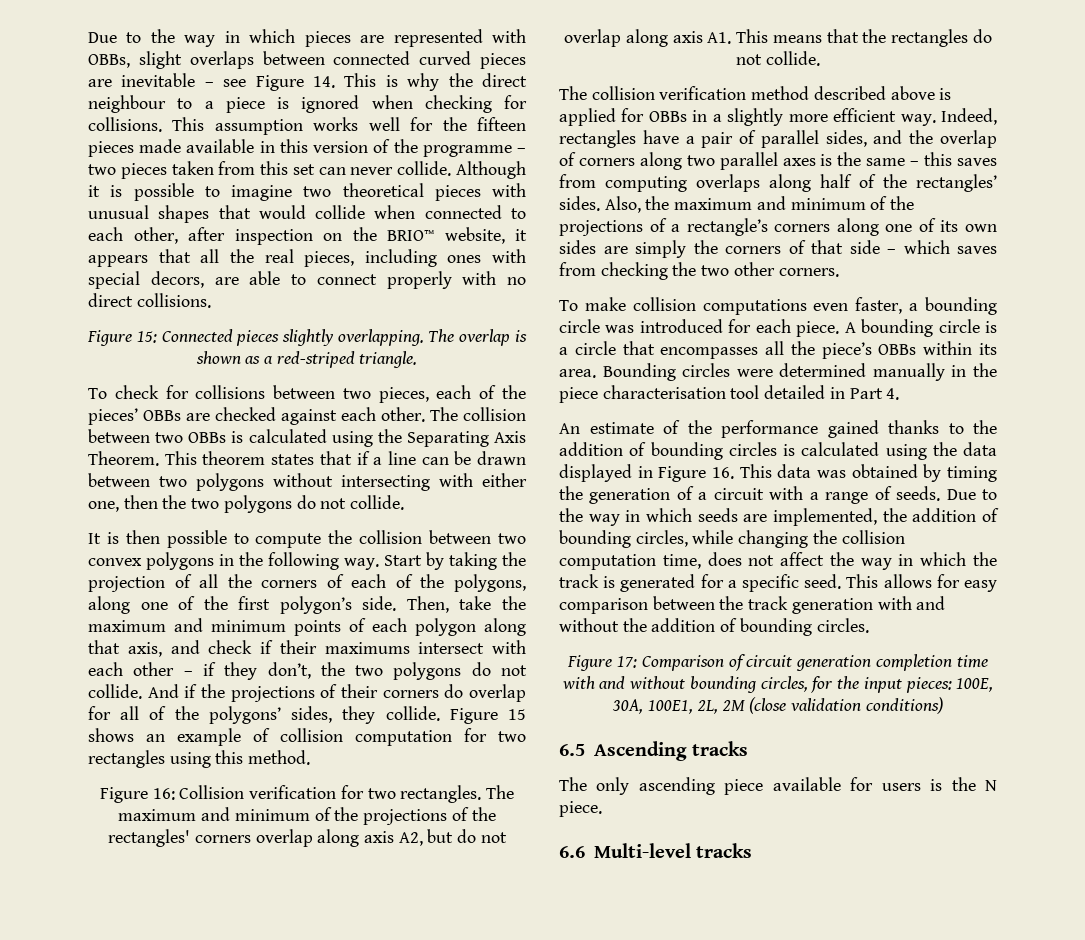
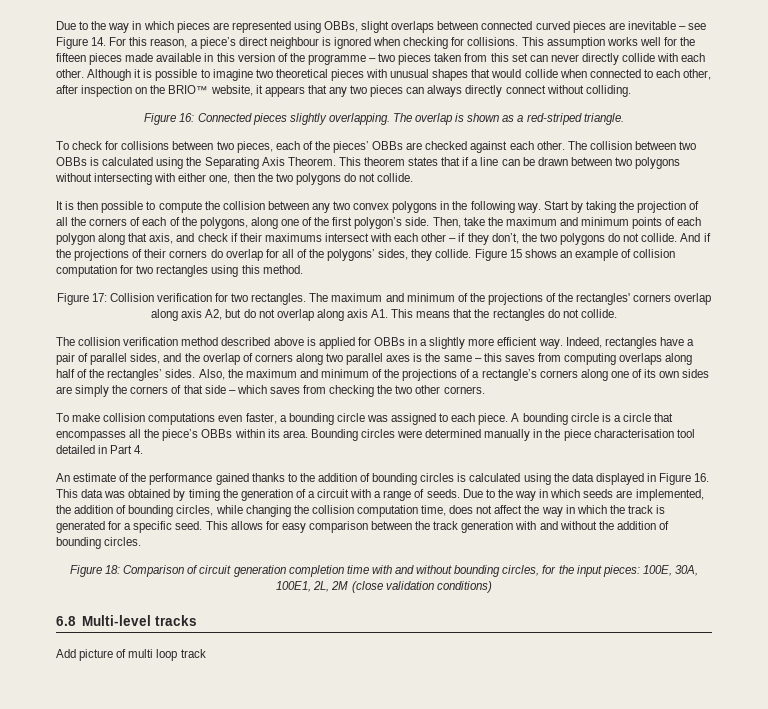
- Due to the way in which pieces are represented with OBBs, slight overlaps between connected curved pieces are inevitable – see Figure 14. This is why the direct neighbour to a piece is ignored when checking for collisions.
+ Due to the way in which pieces are represented using OBBs, slight overlaps between connected curved pieces are inevitable – see Figure 14. For this reason, a piece’s direct neighbour is ignored when checking for collisions.
- This assumption works well for the fifteen pieces made available in this version of the programme – two pieces taken from this set can never collide.
+ This assumption works well for the fifteen pieces made available in this version of the programme – two pieces taken from this set can never directly collide with each other.
- Although it is possible to imagine two theoretical pieces with unusual shapes that would collide when connected to each other, after inspection on the BRIO™ website, it appears that all the real pieces, including ones with special decors, are able to connect properly with no direct collisions.
- Figure 15: Connected pieces slightly overlapping.
+ Although it is possible to imagine two theoretical pieces with unusual shapes that would collide when connected to each other, after inspection on the BRIO™ website, it appears that any two pieces can always directly connect without colliding.
+ Figure 16: Connected pieces slightly overlapping.
- It is then possible to compute the collision between two convex polygons in the following way.
+ It is then possible to compute the collision between any two convex polygons in the following way.
- Figure 16: Collision verification for two rectangles.
+ Figure 17: Collision verification for two rectangles.
- To make collision computations even faster, a bounding circle was introduced for each piece.
+ To make collision computations even faster, a bounding circle was assigned to each piece.
- Figure 17: Comparison of circuit generation completion time with and without bounding circles, for the input pieces: 100E, 30A, 100E1, 2L, 2M (close validation conditions)
+ Figure 18: Comparison of circuit generation completion time with and without bounding circles, for the input pieces: 100E, 30A, 100E1, 2L, 2M (close validation conditions)
- 6.5 Ascending tracks
+ 6.8 Multi-level tracks
- The only ascending piece available for users is the N piece.
- 6.6 Multi-level tracks
+ Add picture of multi loop track

